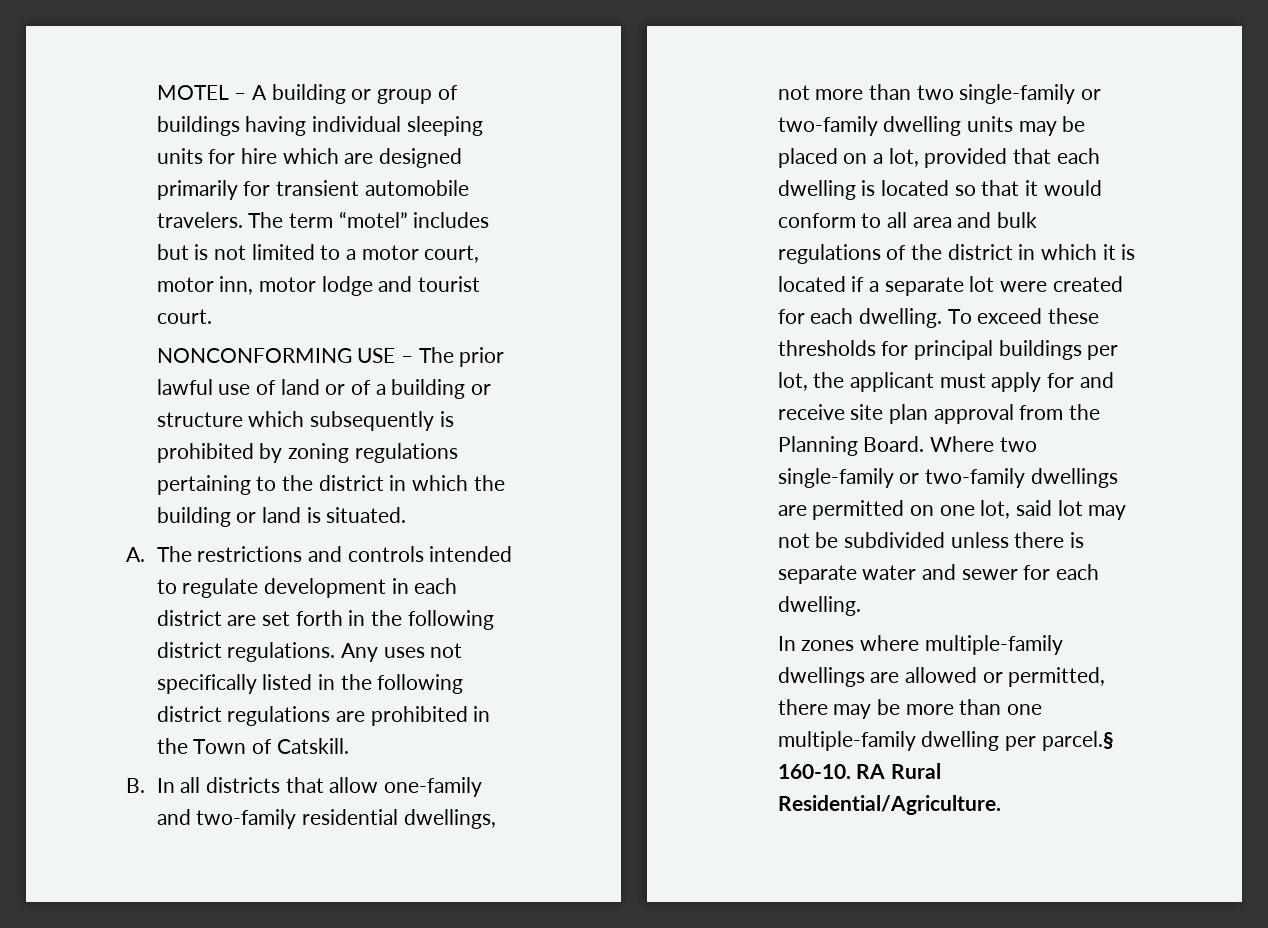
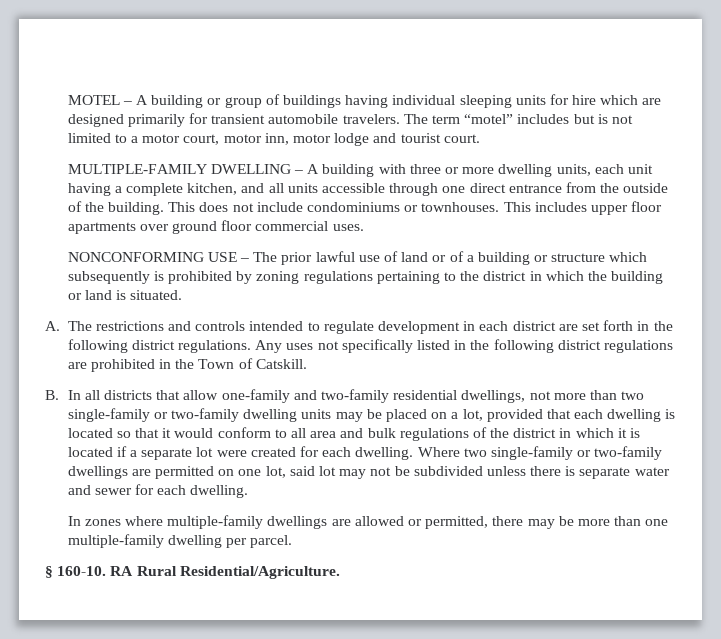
+ MULTIPLE-FAMILY DWELLING – A building with three or more dwelling units, each unit having a complete kitchen, and all units accessible through one direct entrance from the outside of the building. This does not include condominiums or townhouses. This includes upper floor apartments over ground floor commercial uses.
- To exceed these thresholds for principal buildings per lot, the applicant must apply for and receive site plan approval from the Planning Board.
- In zones where multiple-family dwellings are allowed or permitted, there may be more than one multiple-family dwelling per parcel.§ 160-10.
+ In zones where multiple-family dwellings are allowed or permitted, there may be more than one multiple-family dwelling per parcel.
+ § 160-10.

